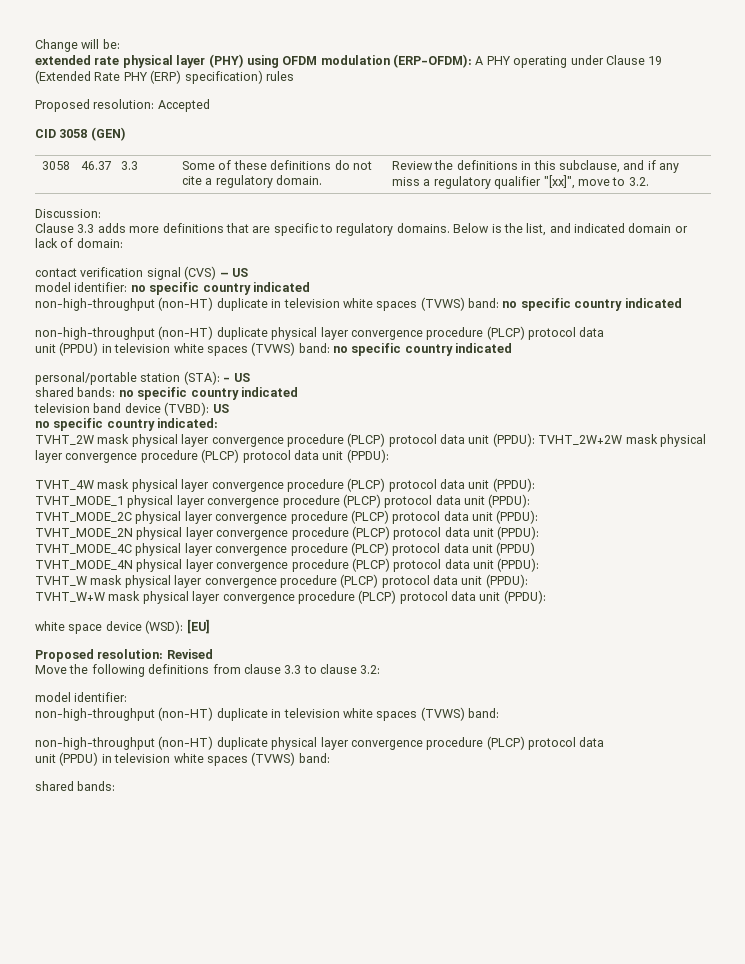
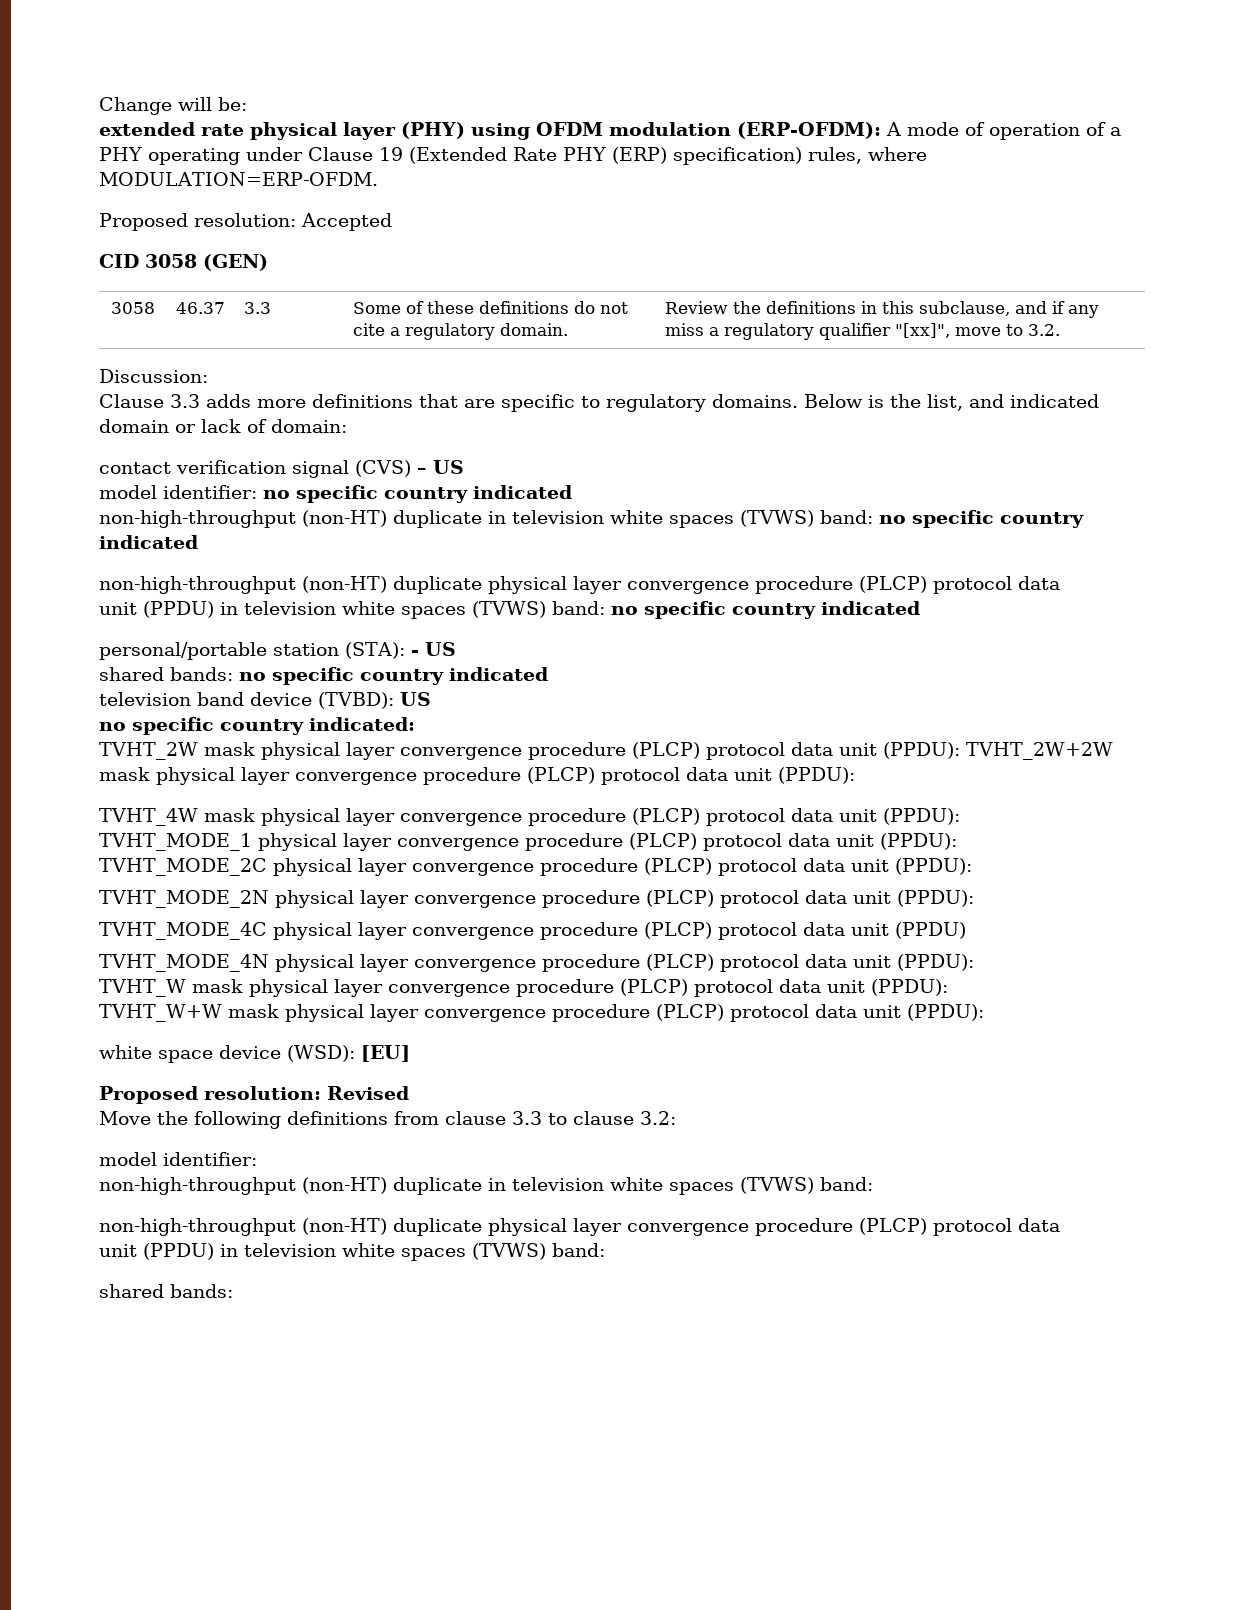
- extended rate physical layer (PHY) using OFDM modulation (ERP-OFDM): A PHY operating under Clause 19 (Extended Rate PHY (ERP) specification) rules
+ extended rate physical layer (PHY) using OFDM modulation (ERP-OFDM): A mode of operation of a PHY operating under Clause 19 (Extended Rate PHY (ERP) specification) rules, where MODULATION=ERP-OFDM.

